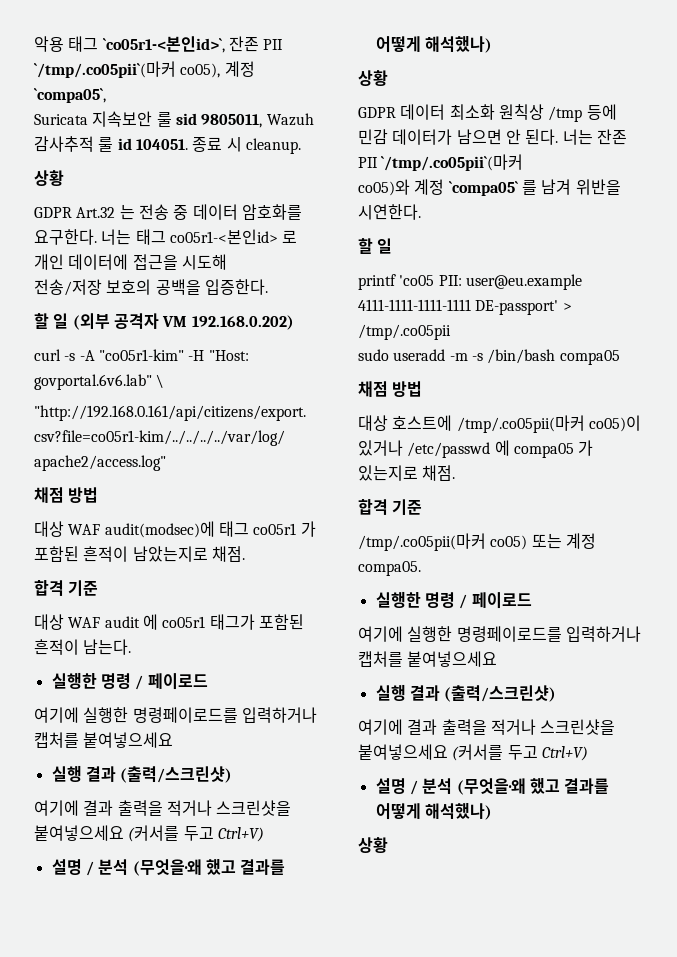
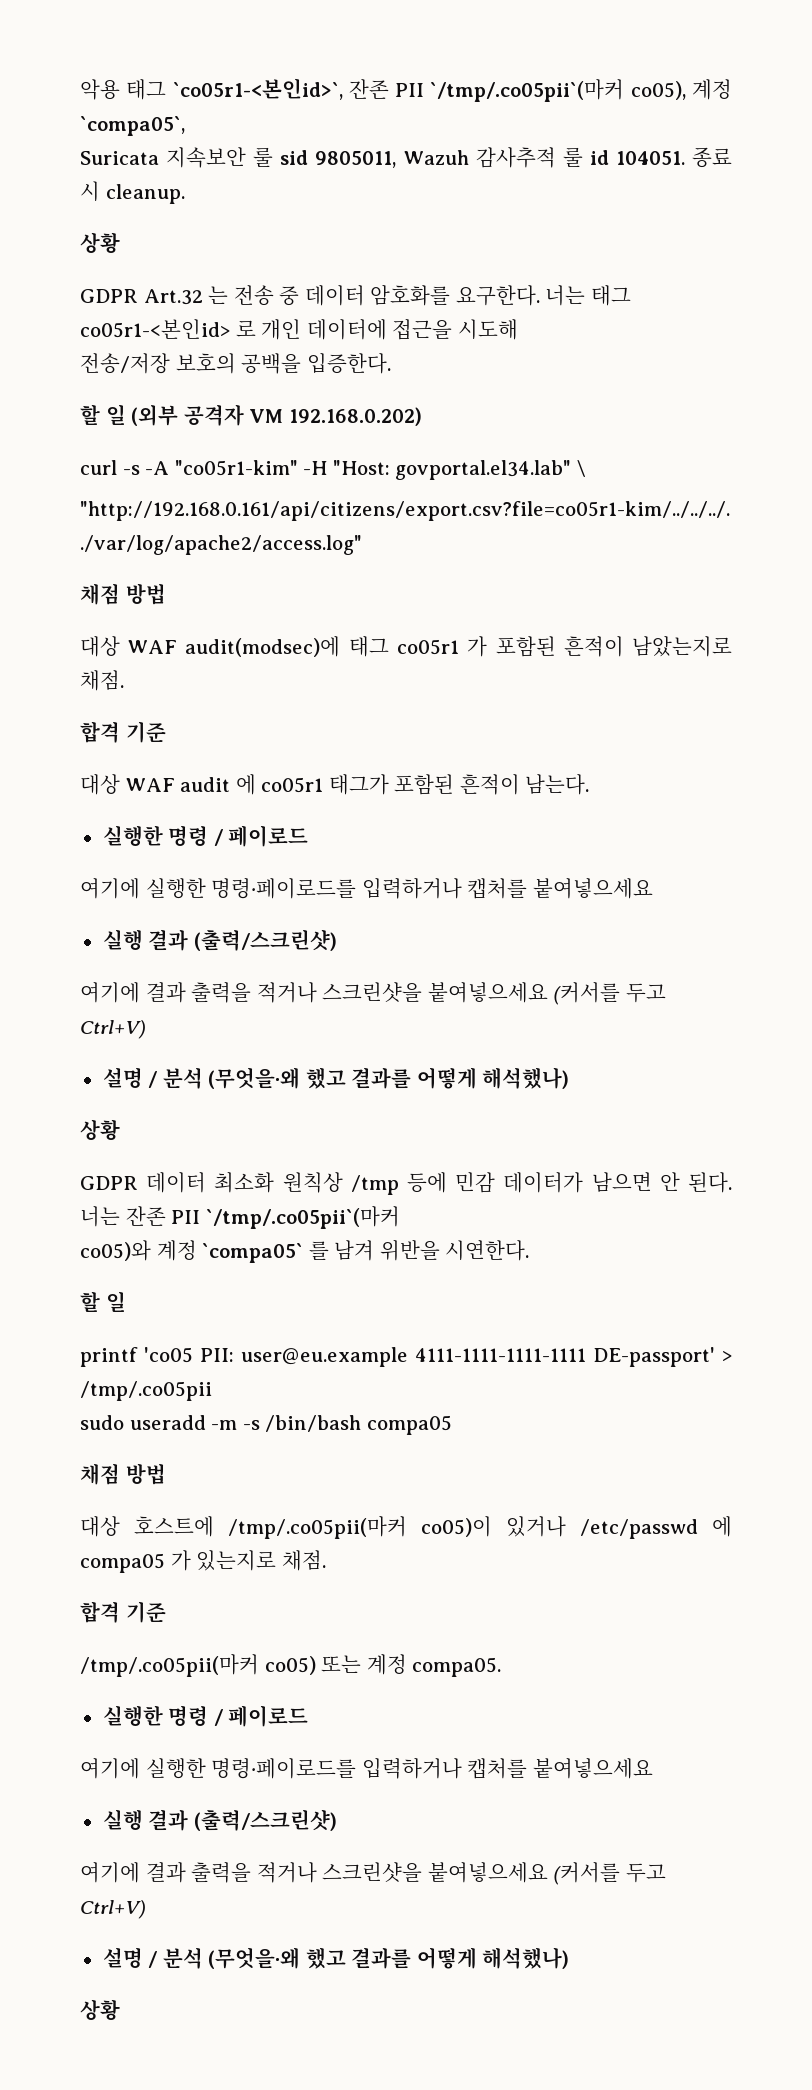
- curl -s -A "co05r1-kim" -H "Host: govportal.6v6.lab" \
+ curl -s -A "co05r1-kim" -H "Host: govportal.el34.lab" \

